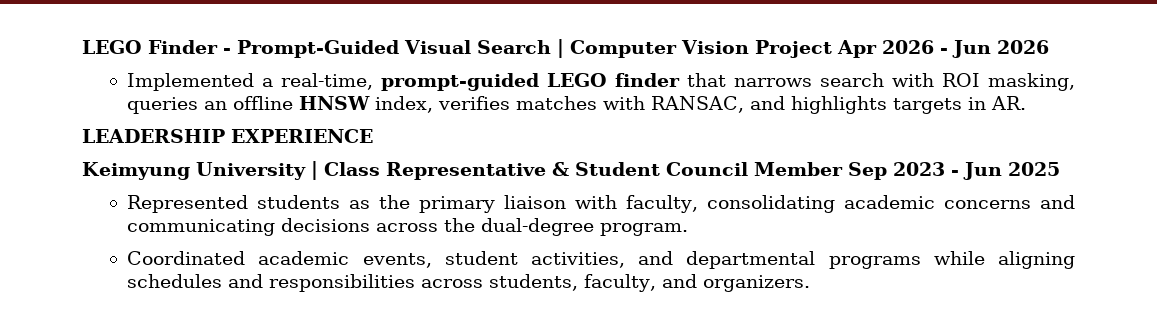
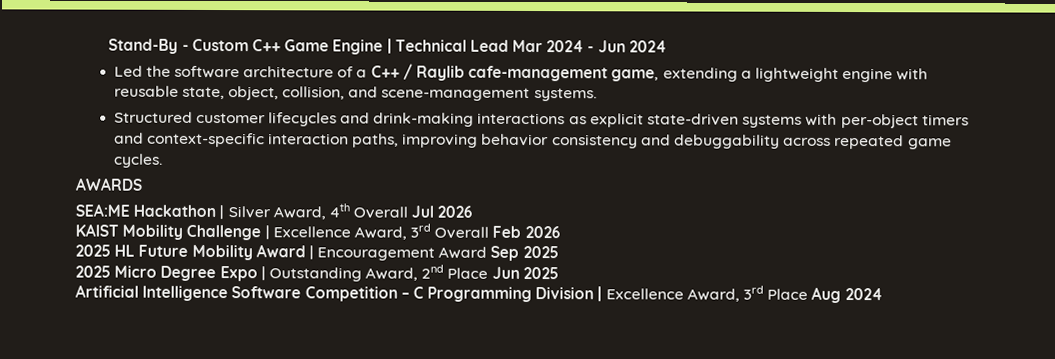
- LEGO Finder - Prompt-Guided Visual Search | Computer Vision Project Apr 2026 - Jun 2026
- Implemented a real-time, prompt-guided LEGO finder that narrows search with ROI masking, queries an offline HNSW index, verifies matches with RANSAC, and highlights targets in AR.
- LEADERSHIP EXPERIENCE
- Keimyung University | Class Representative & Student Council Member Sep 2023 - Jun 2025
- Represented students as the primary liaison with faculty, consolidating academic concerns and communicating decisions across the dual-degree program.
- Coordinated academic events, student activities, and departmental programs while aligning schedules and responsibilities across students, faculty, and organizers.
+ Stand-By - Custom C++ Game Engine | Technical Lead Mar 2024 - Jun 2024
+ Led the software architecture of a C++ / Raylib cafe-management game, extending a lightweight engine with reusable state, object, collision, and scene-management systems.
+ Structured customer lifecycles and drink-making interactions as explicit state-driven systems with per-object timers and context-specific interaction paths, improving behavior consistency and debuggability across repeated game cycles.
+ AWARDS
+ SEA:ME Hackathon | Silver Award, 4th Overall Jul 2026
+ KAIST Mobility Challenge | Excellence Award, 3rd Overall Feb 2026
+ 2025 HL Future Mobility Award | Encouragement Award Sep 2025
+ 2025 Micro Degree Expo | Outstanding Award, 2nd Place Jun 2025
+ Artificial Intelligence Software Competition – C Programming Division | Excellence Award, 3rd Place Aug 2024

